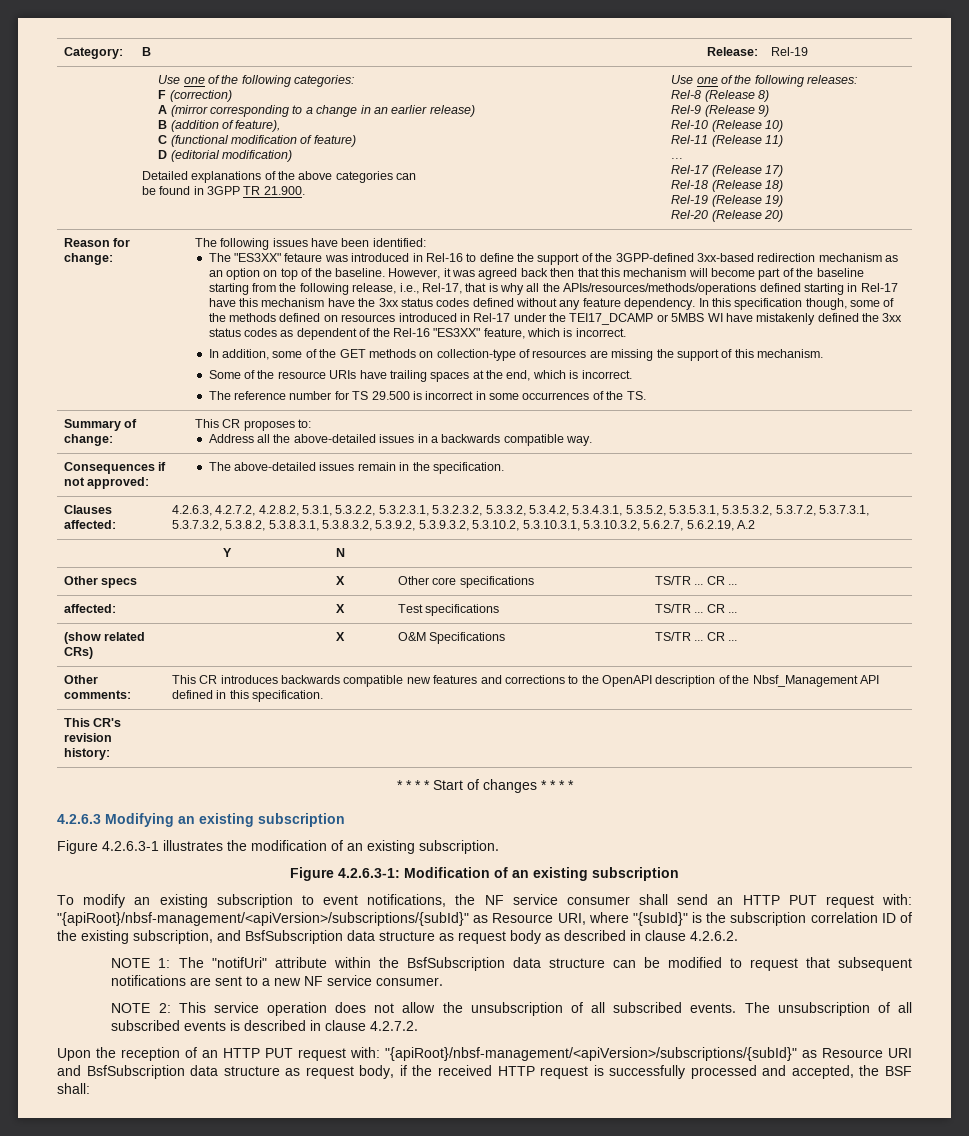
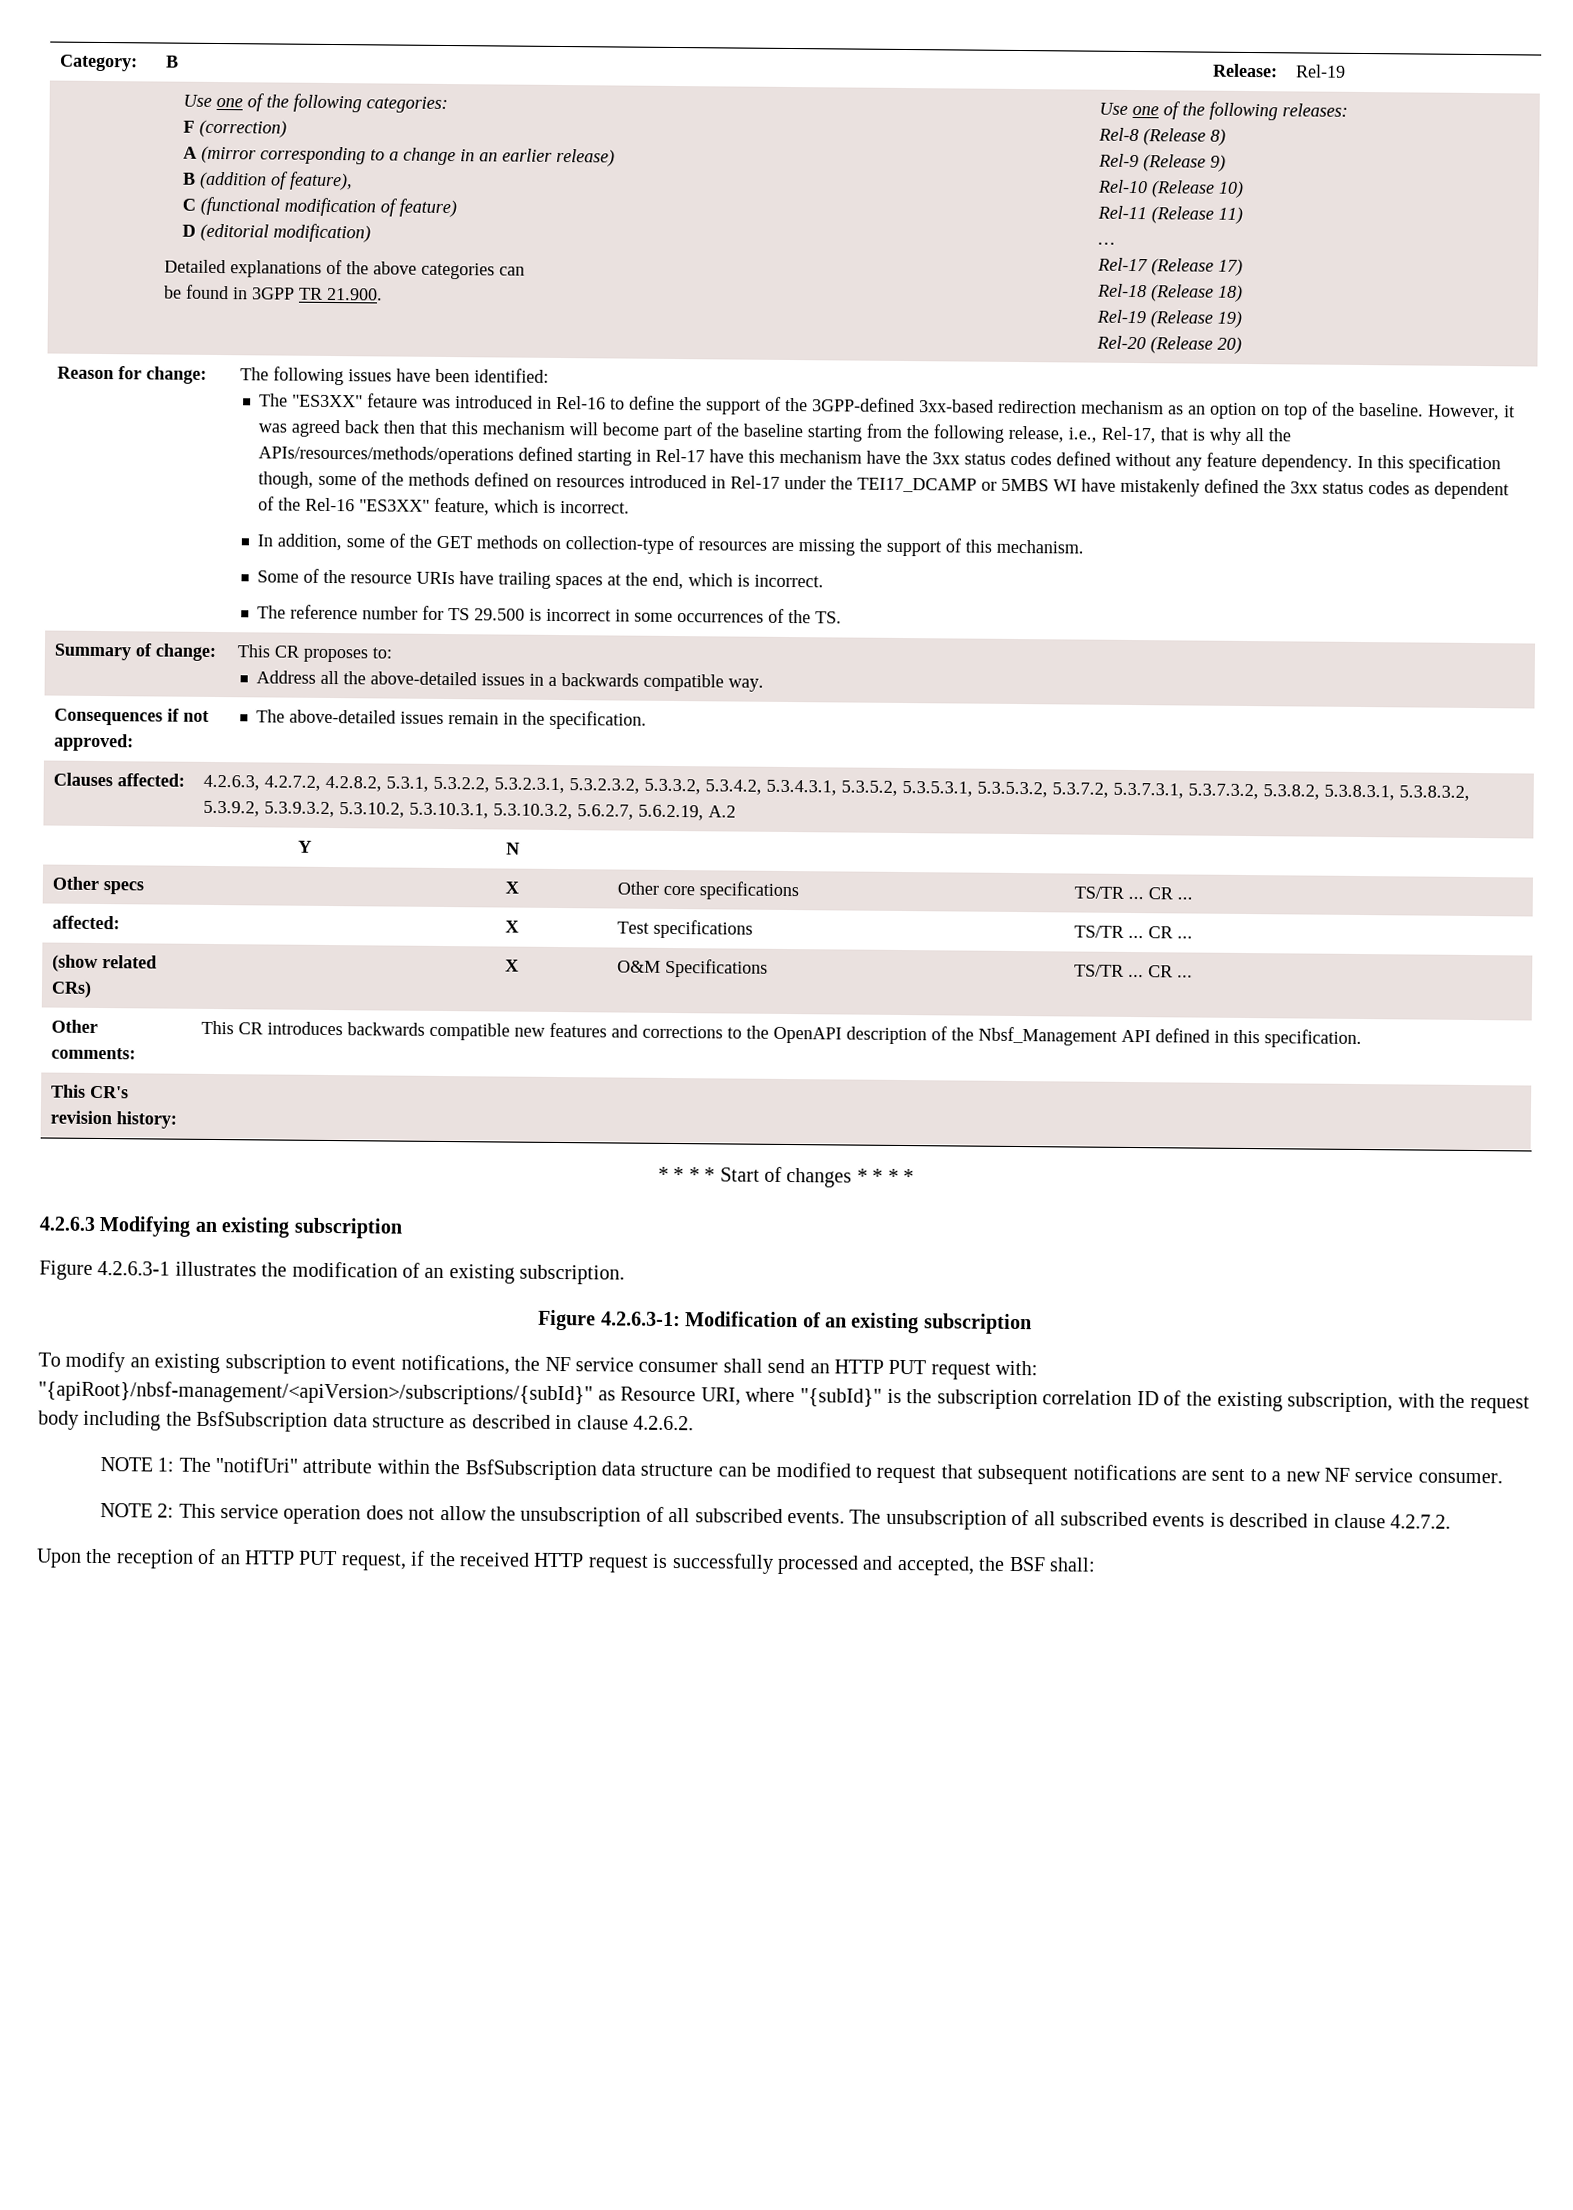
- To modify an existing subscription to event notifications, the NF service consumer shall send an HTTP PUT request with: "{apiRoot}/nbsf-management/<apiVersion>/subscriptions/{subId}" as Resource URI, where "{subId}" is the subscription correlation ID of the existing subscription, and BsfSubscription data structure as request body as described in clause 4.2.6.2.
+ To modify an existing subscription to event notifications, the NF service consumer shall send an HTTP PUT request with: "{apiRoot}/nbsf-management/<apiVersion>/subscriptions/{subId}" as Resource URI, where "{subId}" is the subscription correlation ID of the existing subscription, with the request body including the BsfSubscription data structure as described in clause 4.2.6.2.
- Upon the reception of an HTTP PUT request with: "{apiRoot}/nbsf-management/<apiVersion>/subscriptions/{subId}" as Resource URI and BsfSubscription data structure as request body, if the received HTTP request is successfully processed and accepted, the BSF shall:
+ Upon the reception of an HTTP PUT request, if the received HTTP request is successfully processed and accepted, the BSF shall:

